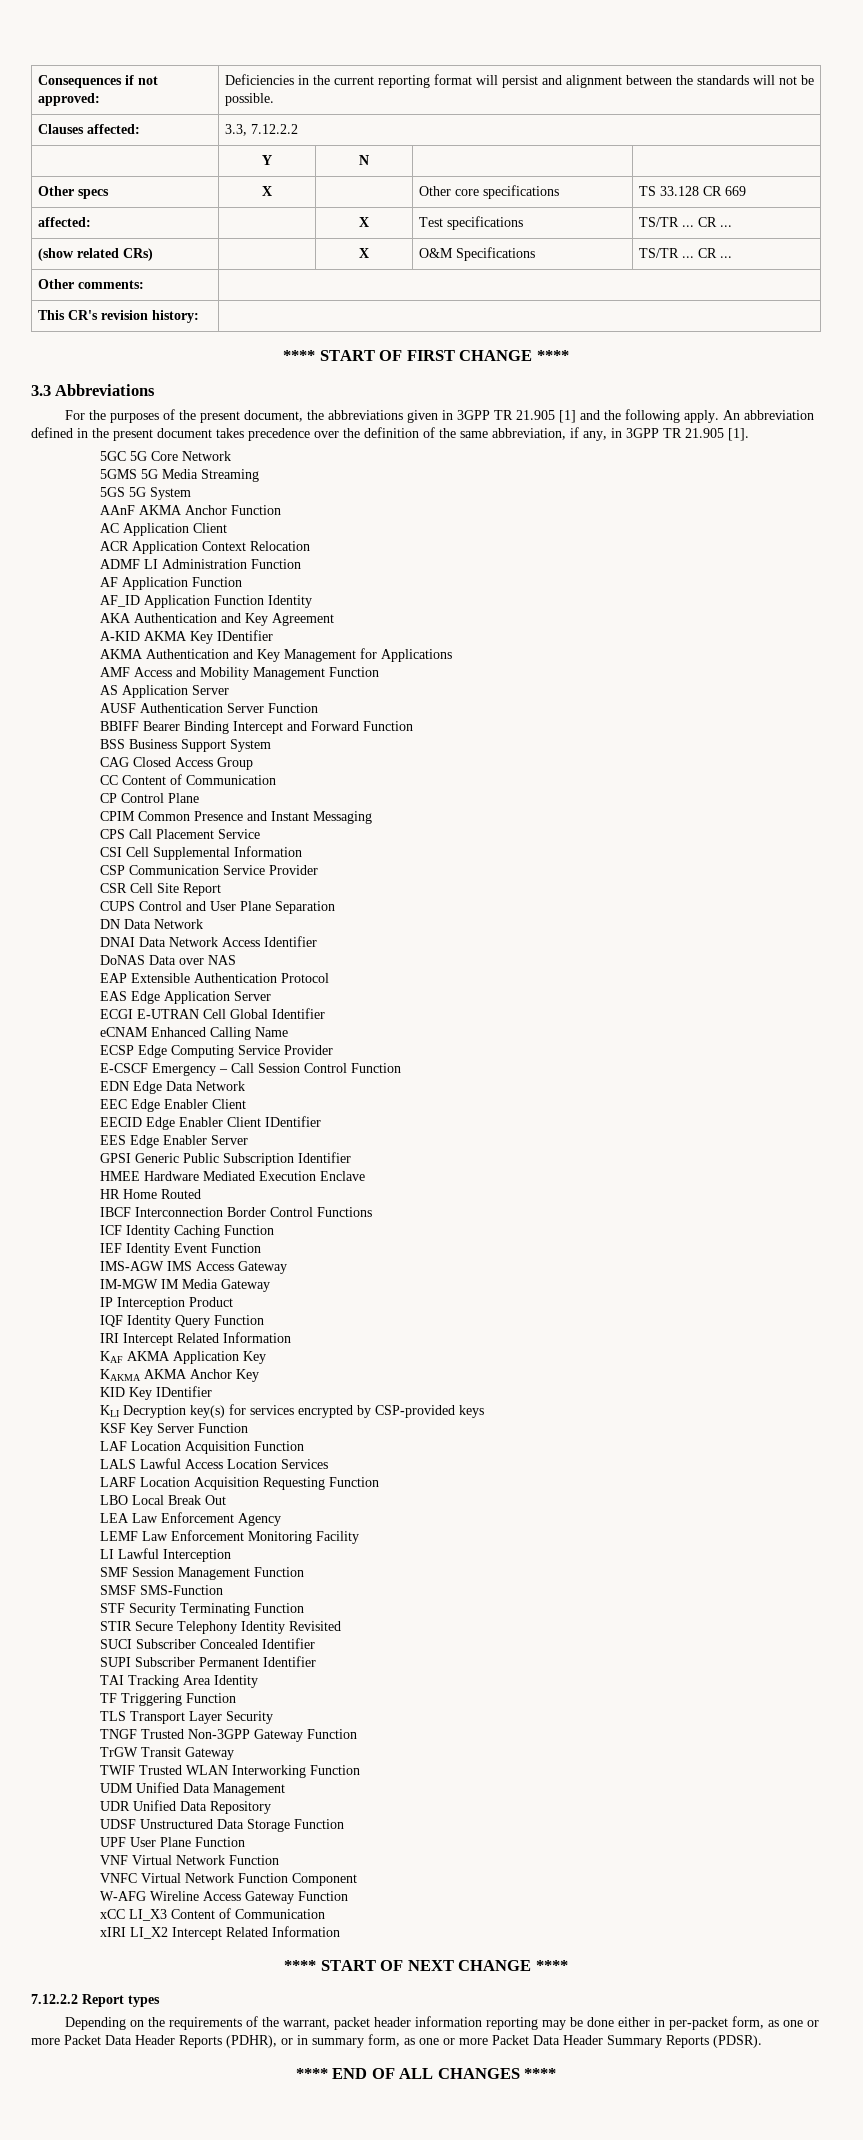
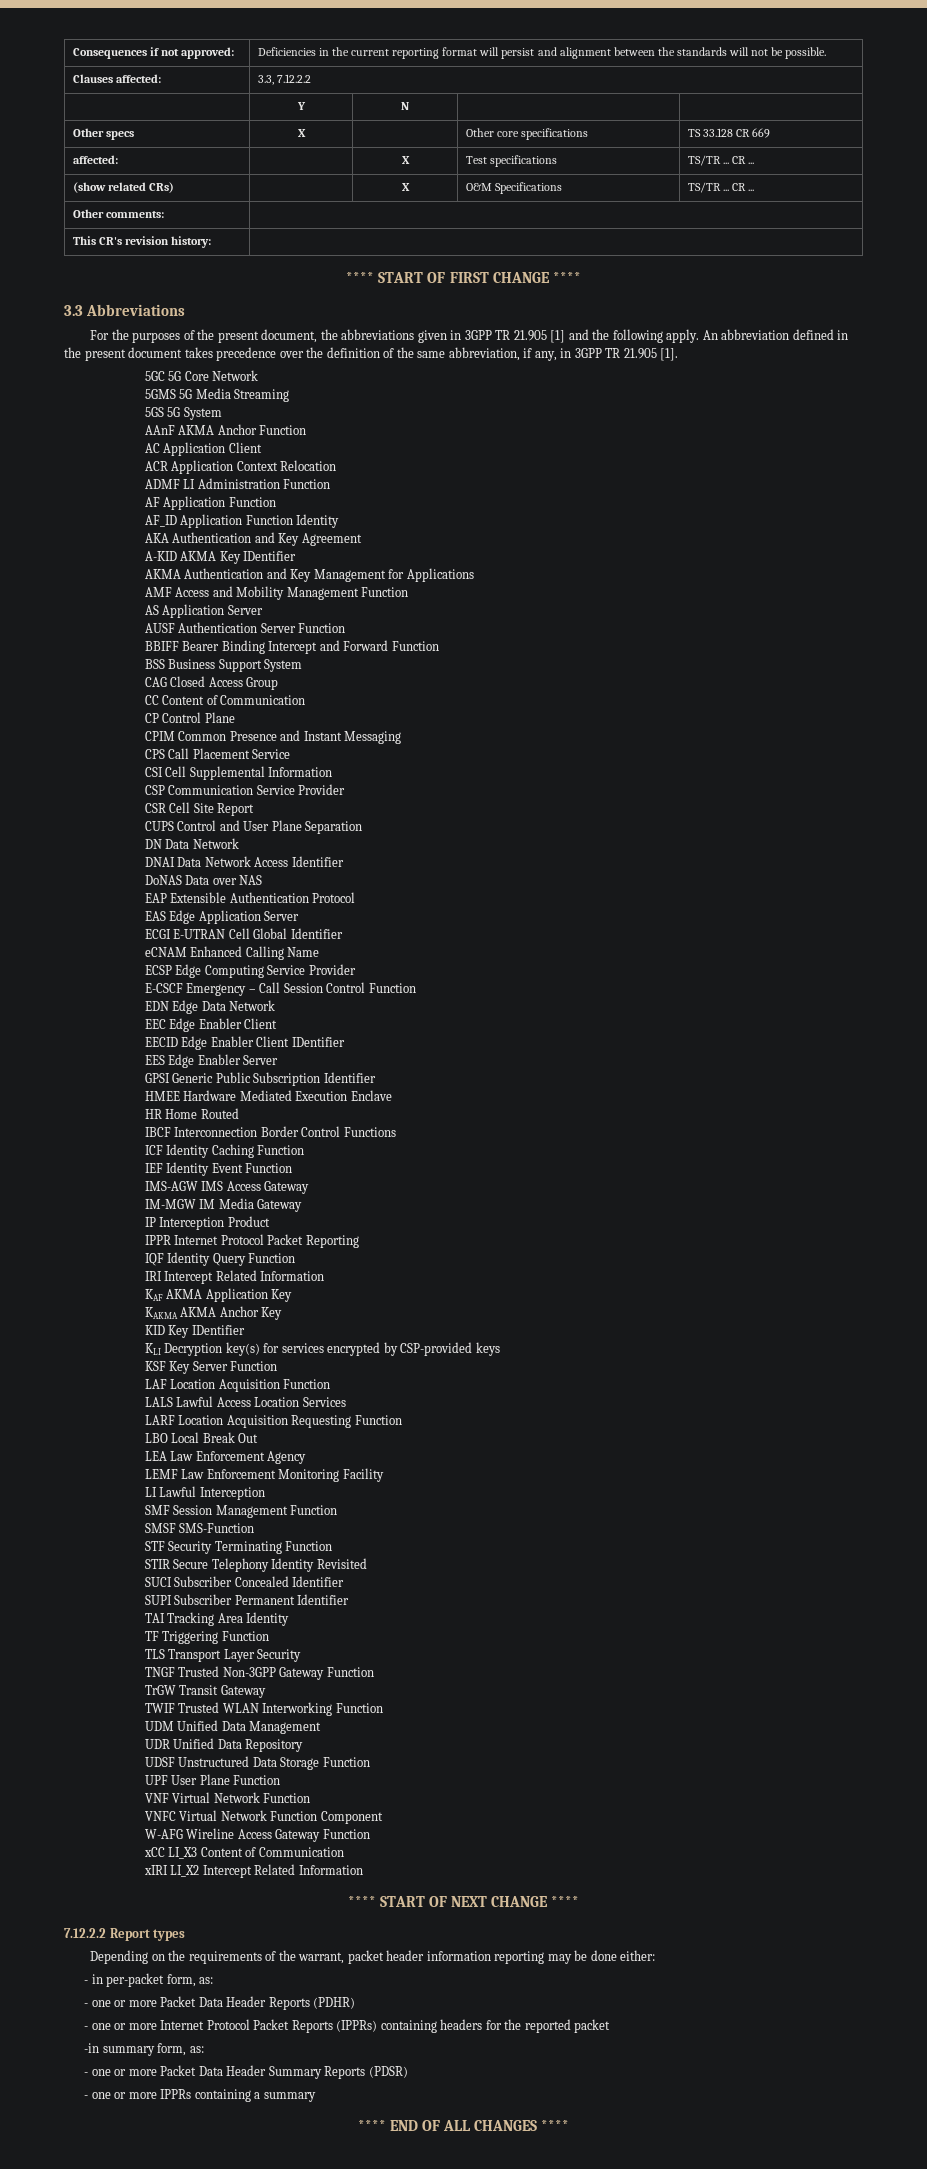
+ IPPR Internet Protocol Packet Reporting
- Depending on the requirements of the warrant, packet header information reporting may be done either in per-packet form, as one or more Packet Data Header Reports (PDHR), or in summary form, as one or more Packet Data Header Summary Reports (PDSR).
+ Depending on the requirements of the warrant, packet header information reporting may be done either:
+ - in per-packet form, as:
+ - one or more Packet Data Header Reports (PDHR)
+ - one or more Internet Protocol Packet Reports (IPPRs) containing headers for the reported packet
+ -in summary form, as:
+ - one or more Packet Data Header Summary Reports (PDSR)
+ - one or more IPPRs containing a summary

